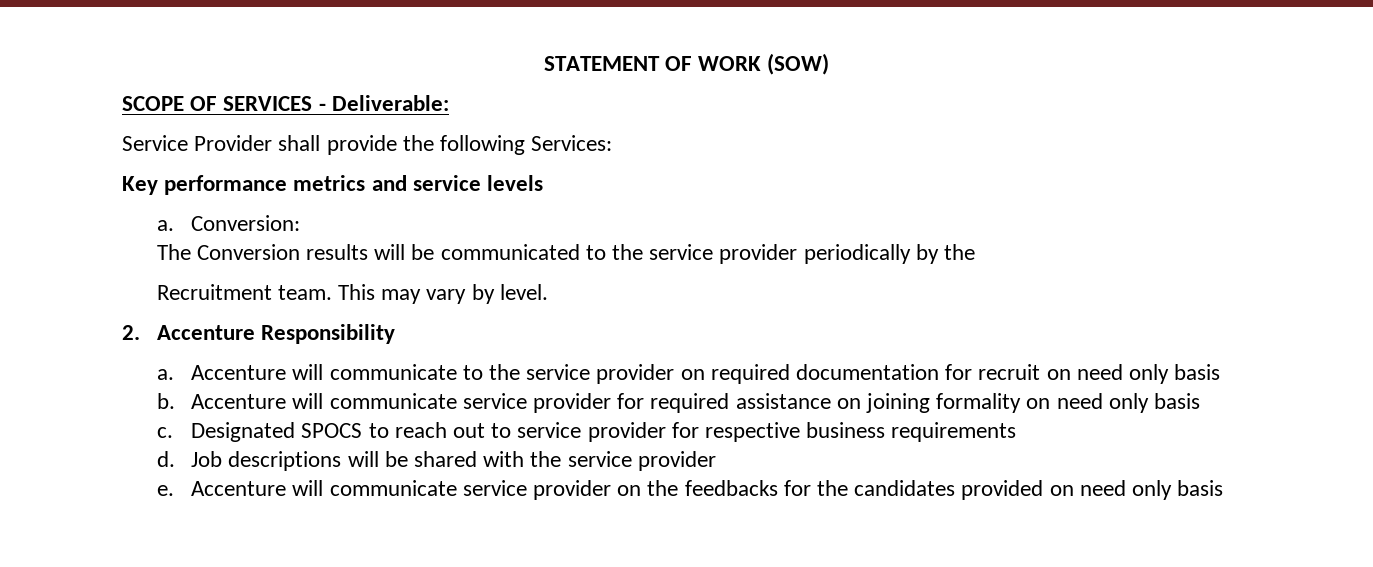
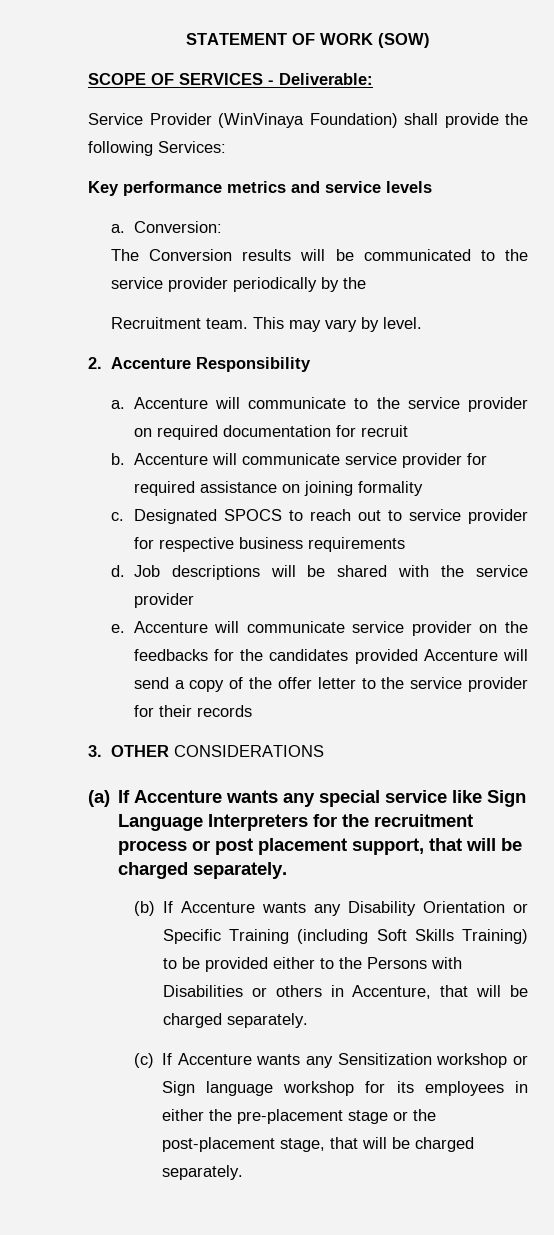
- Service Provider shall provide the following Services:
+ Service Provider (WinVinaya Foundation) shall provide the following Services:
- Accenture will communicate to the service provider on required documentation for recruit on need only basis
+ Accenture will communicate to the service provider on required documentation for recruit
- Accenture will communicate service provider for required assistance on joining formality on need only basis
+ Accenture will communicate service provider for required assistance on joining formality
- Accenture will communicate service provider on the feedbacks for the candidates provided on need only basis
+ Accenture will communicate service provider on the feedbacks for the candidates provided Accenture will send a copy of the offer letter to the service provider for their records
+ 3. OTHER CONSIDERATIONS
+ (a) If Accenture wants any special service like Sign Language Interpreters for the recruitment process or post placement support, that will be charged separately.
+ (b) If Accenture wants any Disability Orientation or Specific Training (including Soft Skills Training) to be provided either to the Persons with Disabilities or others in Accenture, that will be charged separately.
+ (c) If Accenture wants any Sensitization workshop or Sign language workshop for its employees in either the pre-placement stage or the post-placement stage, that will be charged separately.

